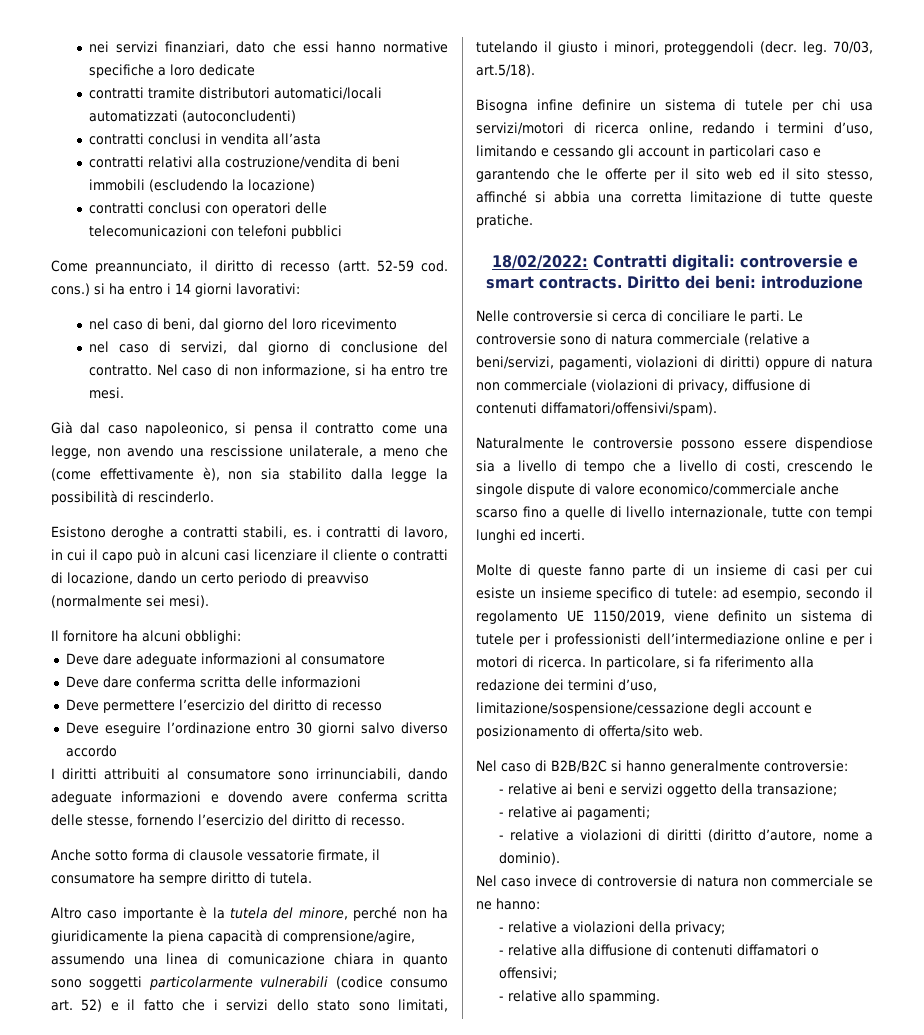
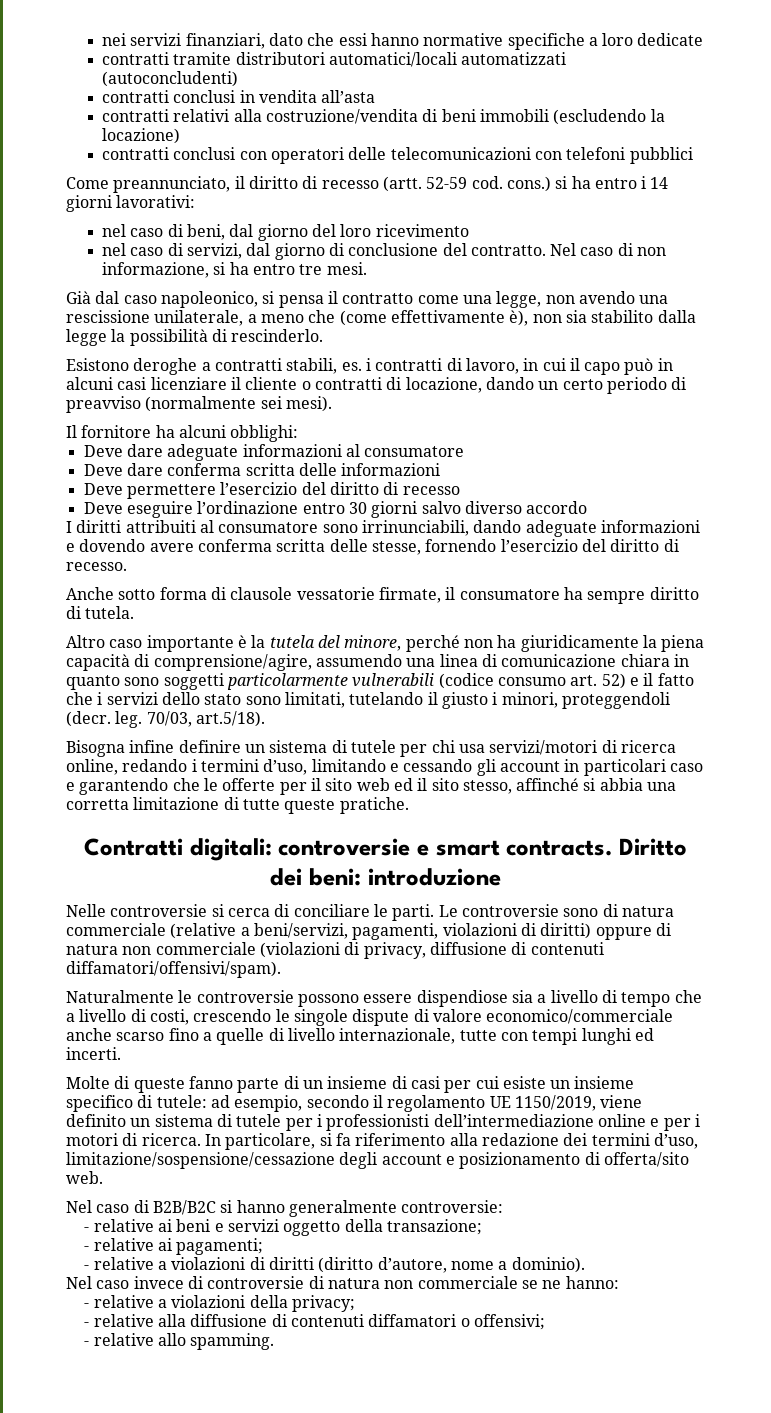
- 18/02/2022: Contratti digitali: controversie e smart contracts.
+ Contratti digitali: controversie e smart contracts.

